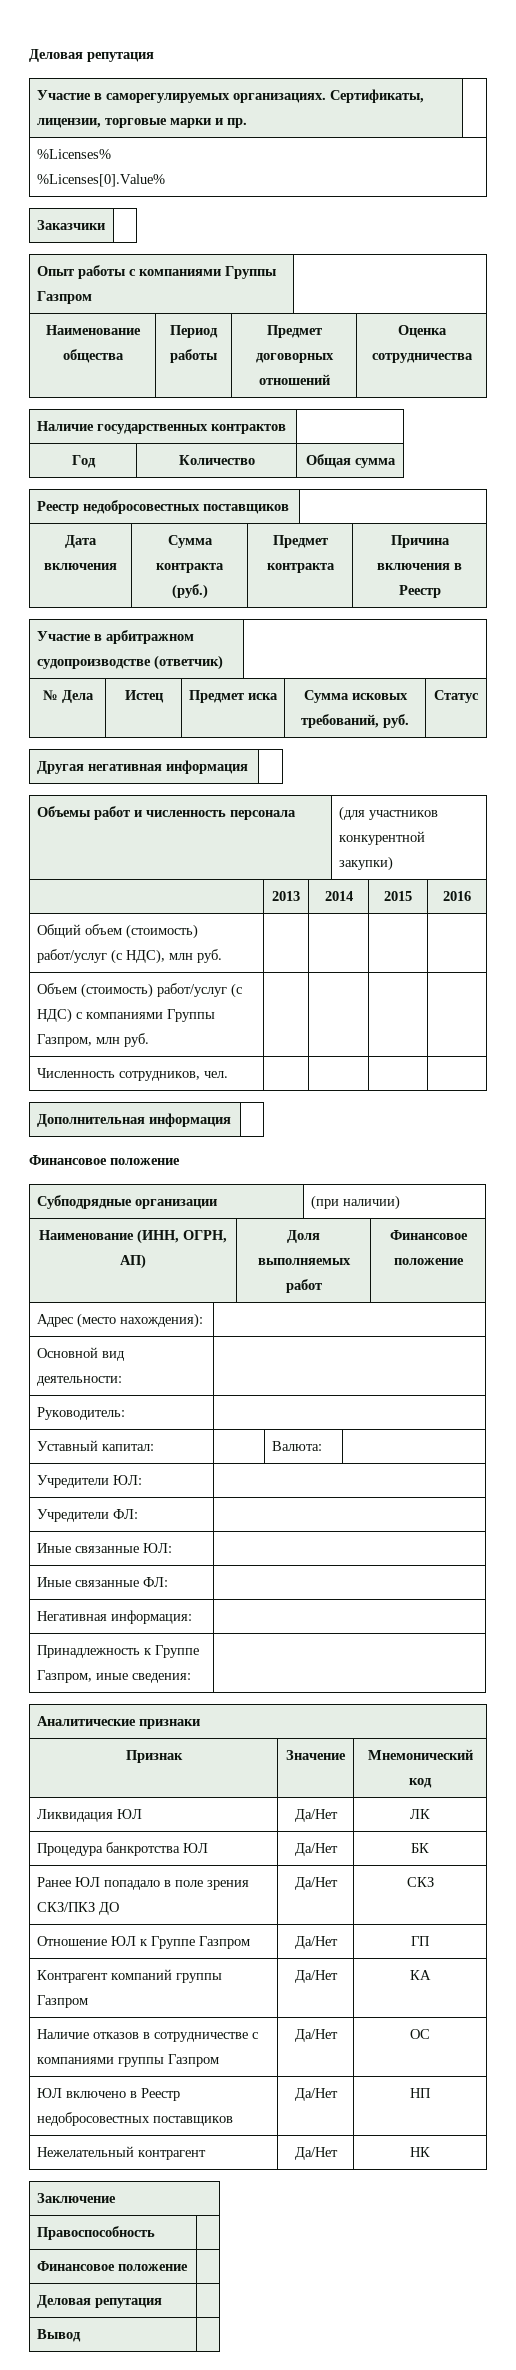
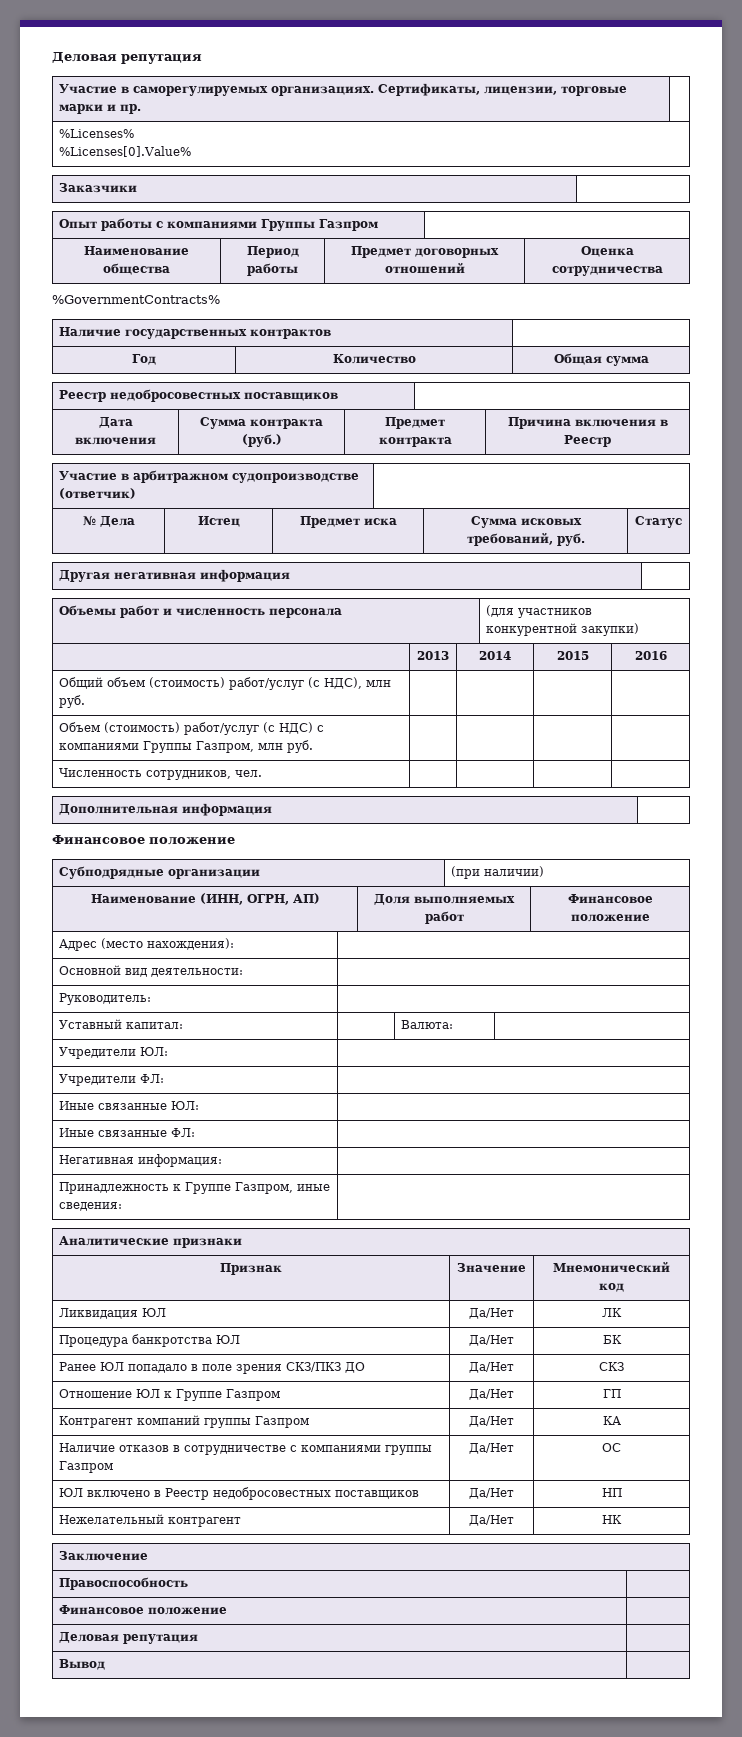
+ %GovernmentContracts%

